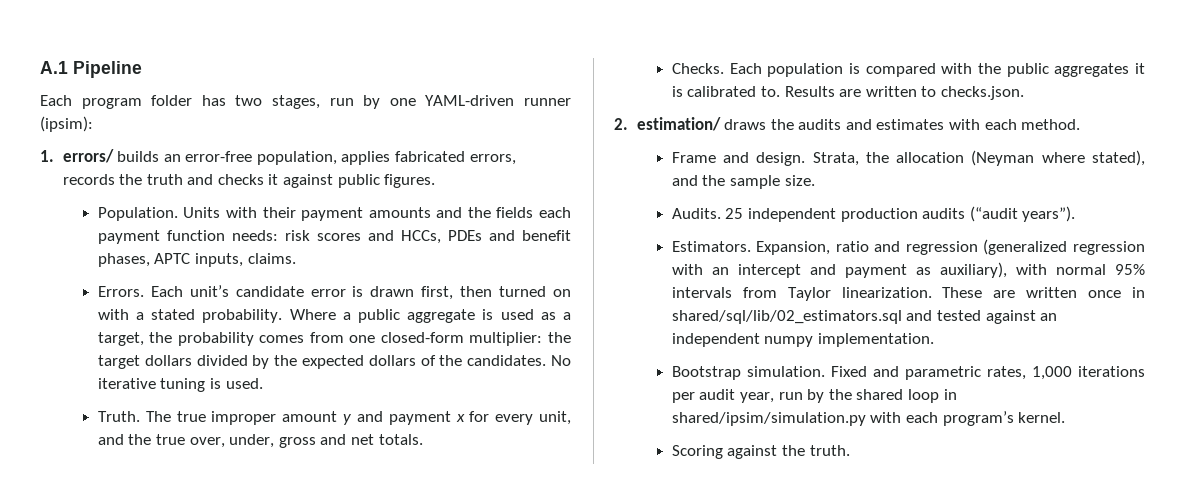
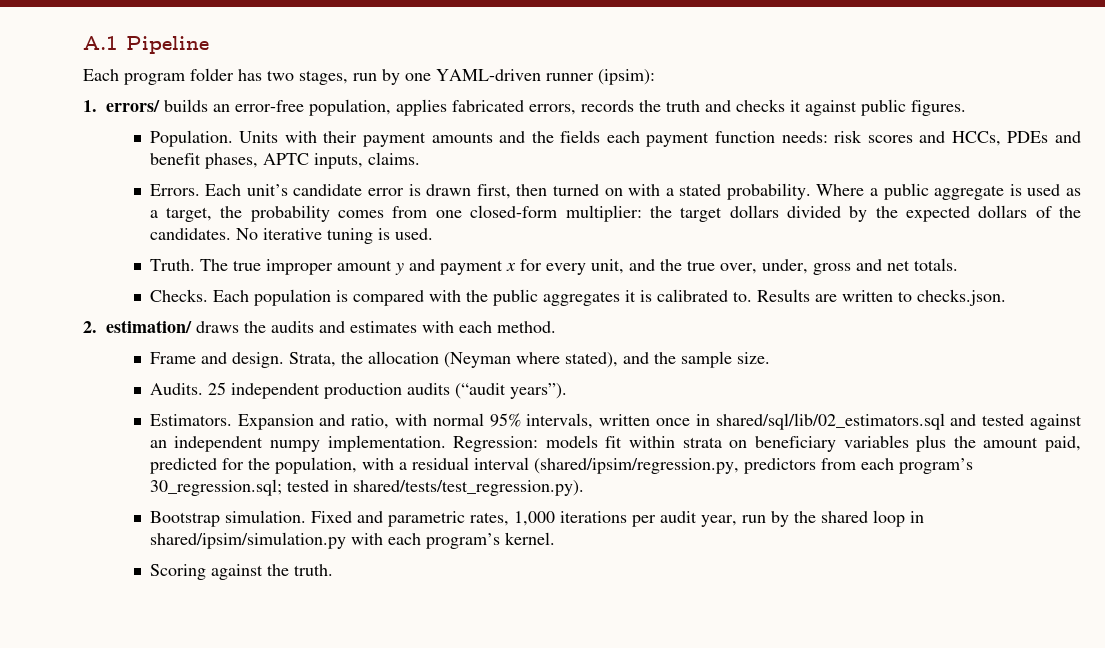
- Expansion, ratio and regression (generalized regression with an intercept and payment as auxiliary), with normal 95% intervals from Taylor linearization. These are written once in shared/sql/lib/02_estimators.sql and tested against an independent numpy implementation.
+ Expansion and ratio, with normal 95% intervals, written once in shared/sql/lib/02_estimators.sql and tested against an independent numpy implementation. Regression: models fit within strata on beneficiary variables plus the amount paid, predicted for the population, with a residual interval (shared/ipsim/regression.py, predictors from each program’s 30_regression.sql; tested in shared/tests/test_regression.py).

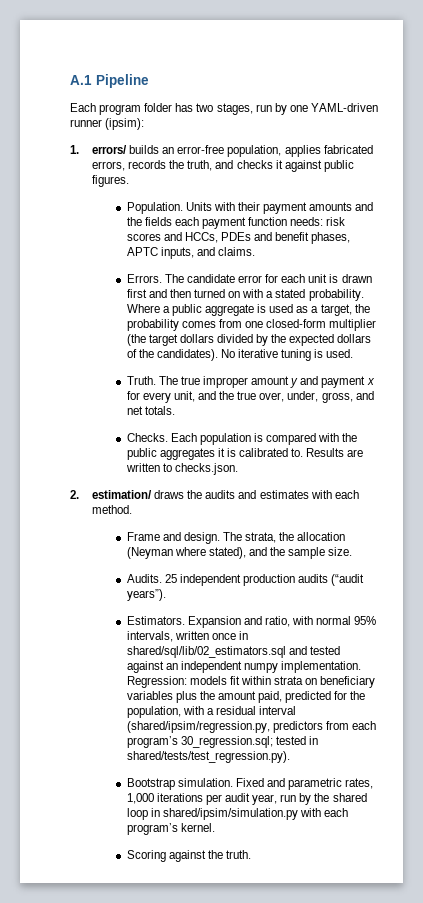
- 1. errors/ builds an error-free population, applies fabricated errors, records the truth and checks it against public figures.
+ 1. errors/ builds an error-free population, applies fabricated errors, records the truth, and checks it against public figures.
- Units with their payment amounts and the fields each payment function needs: risk scores and HCCs, PDEs and benefit phases, APTC inputs, claims.
+ Units with their payment amounts and the fields each payment function needs: risk scores and HCCs, PDEs and benefit phases, APTC inputs, and claims.
- Each unit’s candidate error is drawn first, then turned on with a stated probability.
+ The candidate error for each unit is drawn first and then turned on with a stated probability.
- Where a public aggregate is used as a target, the probability comes from one closed-form multiplier: the target dollars divided by the expected dollars of the candidates.
+ Where a public aggregate is used as a target, the probability comes from one closed-form multiplier (the target dollars divided by the expected dollars of the candidates).
- The true improper amount y and payment x for every unit, and the true over, under, gross and net totals.
+ The true improper amount y and payment x for every unit, and the true over, under, gross, and net totals.
- Strata, the allocation (Neyman where stated), and the sample size.
+ The strata, the allocation (Neyman where stated), and the sample size.

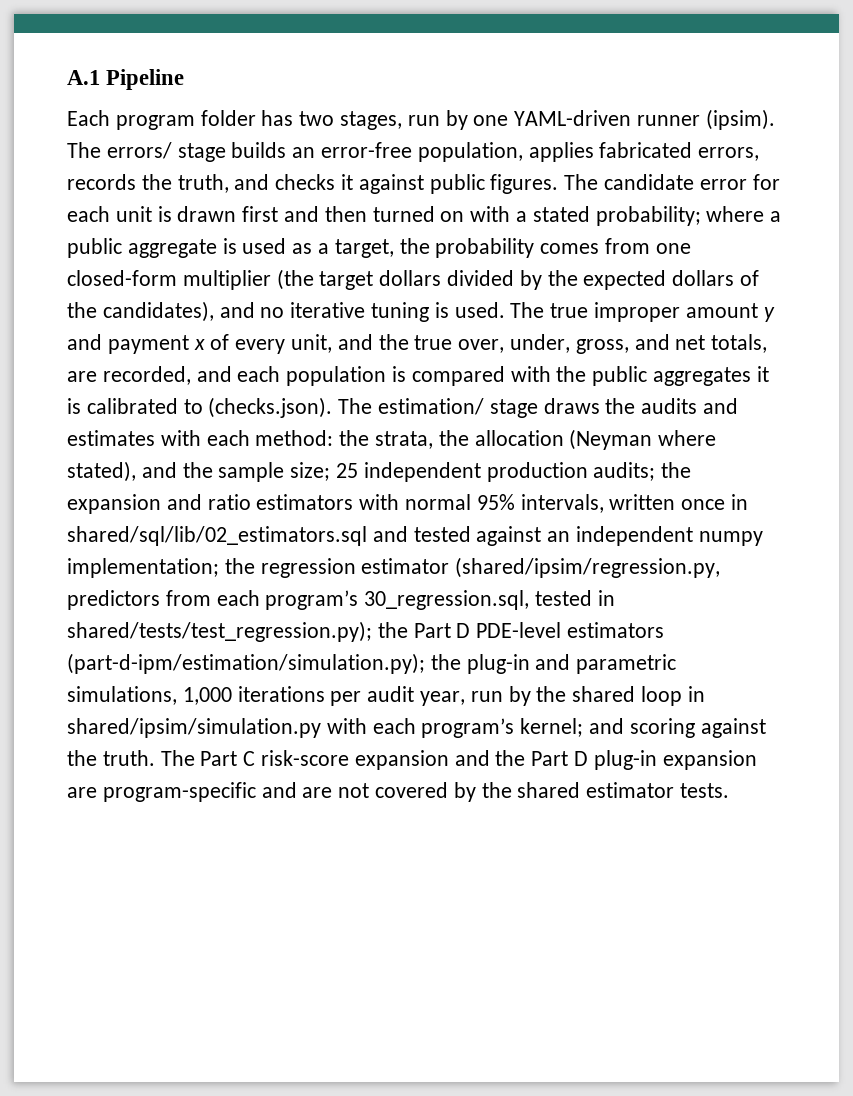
- Each program folder has two stages, run by one YAML-driven runner (ipsim):
- 1. errors/ builds an error-free population, applies fabricated errors, records the truth, and checks it against public figures.
- Population. Units with their payment amounts and the fields each payment function needs: risk scores and HCCs, PDEs and benefit phases, APTC inputs, and claims.
- Errors.
+ Each program folder has two stages, run by one YAML-driven runner (ipsim). The errors/ stage builds an error-free population, applies fabricated errors, records the truth, and checks it against public figures.
- The candidate error for each unit is drawn first and then turned on with a stated probability. Where a public aggregate is used as a target, the probability comes from one closed-form multiplier (the target dollars divided by the expected dollars of the candidates). No iterative tuning is used.
- Truth.
+ The candidate error for each unit is drawn first and then turned on with a stated probability; where a public aggregate is used as a target, the probability comes from one closed-form multiplier (the target dollars divided by the expected dollars of the candidates), and no iterative tuning is used.
- The true improper amount y and payment x for every unit, and the true over, under, gross, and net totals.
- Checks. Each population is compared with the public aggregates it is calibrated to. Results are written to checks.json.
- 2. estimation/ draws the audits and estimates with each method.
- Frame and design. The strata, the allocation (Neyman where stated), and the sample size.
- Audits.
+ The true improper amount y and payment x of every unit, and the true over, under, gross, and net totals, are recorded, and each population is compared with the public aggregates it is calibrated to (checks.json). The estimation/ stage draws the audits and estimates with each method: the strata, the allocation (Neyman where stated), and the sample size;
- 25 independent production audits (“audit years”).
- Estimators. Expansion and ratio, with normal 95% intervals, written once in shared/sql/lib/02_estimators.sql and tested against an independent numpy implementation. Regression: models fit within strata on beneficiary variables plus the amount paid, predicted for the population, with a residual interval (shared/ipsim/regression.py, predictors from each program’s 30_regression.sql; tested in shared/tests/test_regression.py).
- Bootstrap simulation. Fixed and parametric rates, 1,000 iterations per audit year, run by the shared loop in shared/ipsim/simulation.py with each program’s kernel.
- Scoring against the truth.
+ 25 independent production audits; the expansion and ratio estimators with normal 95% intervals, written once in shared/sql/lib/02_estimators.sql and tested against an independent numpy implementation; the regression estimator (shared/ipsim/regression.py, predictors from each program’s 30_regression.sql, tested in shared/tests/test_regression.py); the Part D PDE-level estimators (part-d-ipm/estimation/simulation.py); the plug-in and parametric simulations, 1,000 iterations per audit year, run by the shared loop in shared/ipsim/simulation.py with each program’s kernel; and scoring against the truth. The Part C risk-score expansion and the Part D plug-in expansion are program-specific and are not covered by the shared estimator tests.

